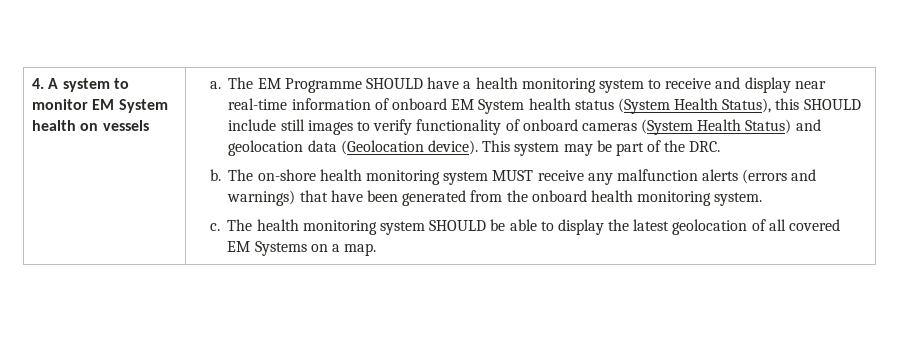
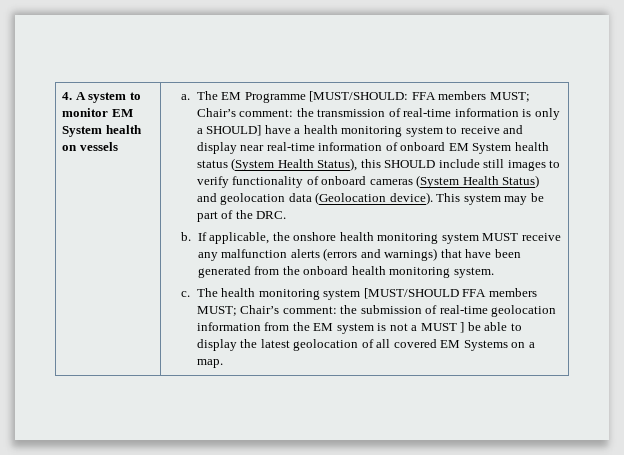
- The EM Programme SHOULD have a health monitoring system to receive and display near real-time information of onboard EM System health status (System Health Status), this SHOULD include still images to verify functionality of onboard cameras (System Health Status) and geolocation data (Geolocation device).
+ The EM Programme [MUST/SHOULD: FFA members MUST; Chair’s comment: the transmission of real-time information is only a SHOULD] have a health monitoring system to receive and display near real-time information of onboard EM System health status (System Health Status), this SHOULD include still images to verify functionality of onboard cameras (System Health Status) and geolocation data (Geolocation device).
- The on-shore health monitoring system MUST receive any malfunction alerts (errors and warnings) that have been generated from the onboard health monitoring system.
+ If applicable, the onshore health monitoring system MUST receive any malfunction alerts (errors and warnings) that have been generated from the onboard health monitoring system.
- The health monitoring system SHOULD be able to display the latest geolocation of all covered EM Systems on a map.
+ The health monitoring system [MUST/SHOULD FFA members MUST; Chair’s comment: the submission of real-time geolocation information from the EM system is not a MUST ] be able to display the latest geolocation of all covered EM Systems on a map.

